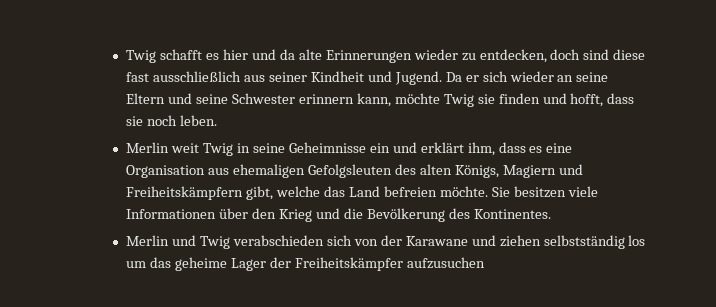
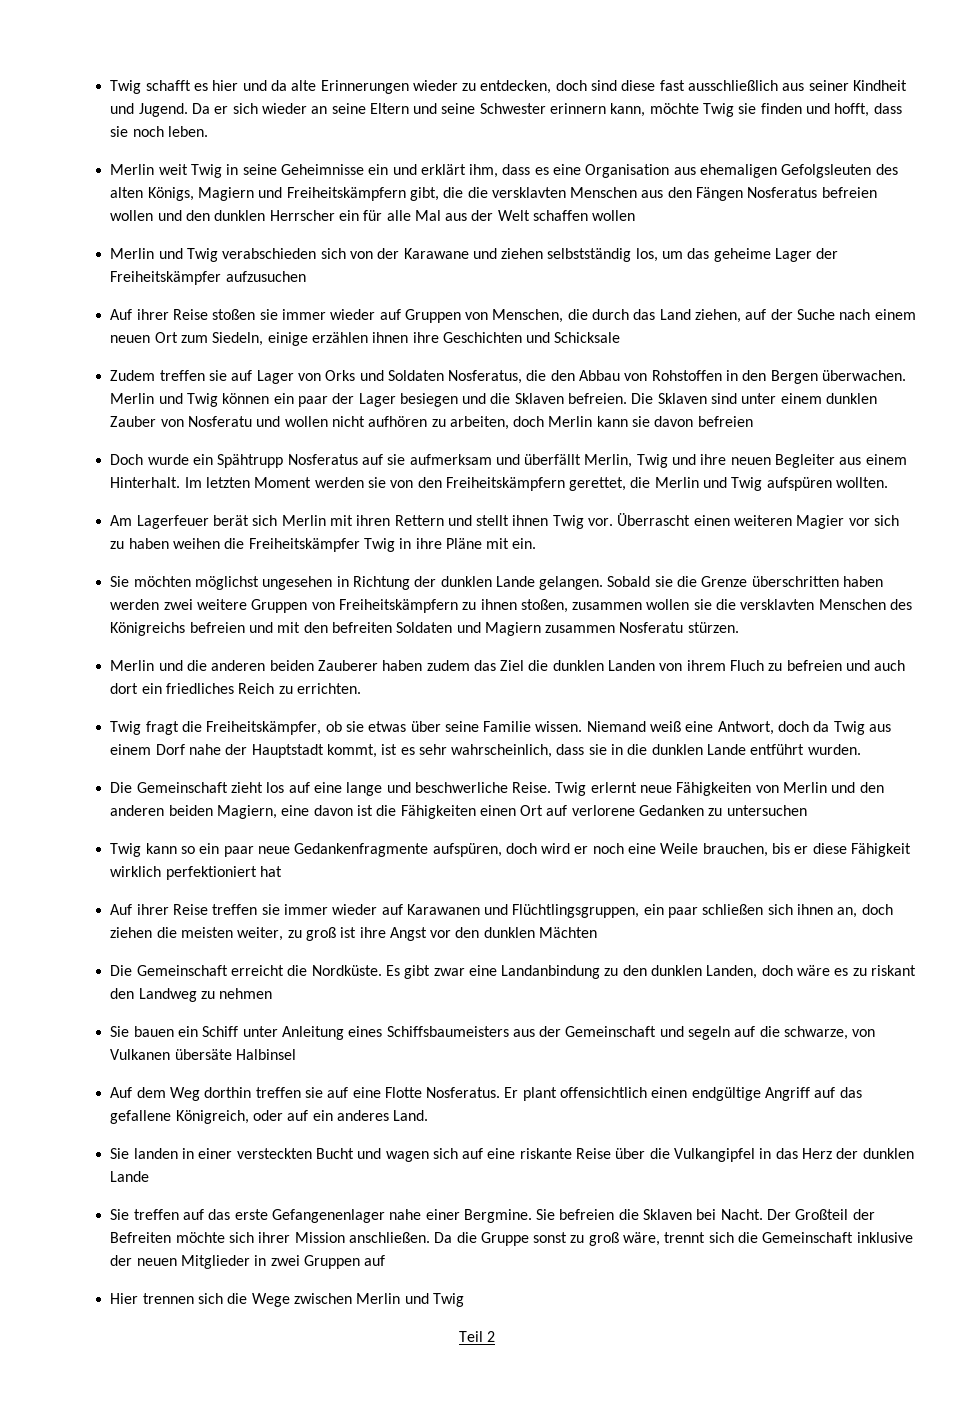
- Merlin weit Twig in seine Geheimnisse ein und erklärt ihm, dass es eine Organisation aus ehemaligen Gefolgsleuten des alten Königs, Magiern und Freiheitskämpfern gibt, welche das Land befreien möchte. Sie besitzen viele Informationen über den Krieg und die Bevölkerung des Kontinentes.
+ Merlin weit Twig in seine Geheimnisse ein und erklärt ihm, dass es eine Organisation aus ehemaligen Gefolgsleuten des alten Königs, Magiern und Freiheitskämpfern gibt, die die versklavten Menschen aus den Fängen Nosferatus befreien wollen und den dunklen Herrscher ein für alle Mal aus der Welt schaffen wollen
- Merlin und Twig verabschieden sich von der Karawane und ziehen selbstständig los um das geheime Lager der Freiheitskämpfer aufzusuchen
+ Merlin und Twig verabschieden sich von der Karawane und ziehen selbstständig los, um das geheime Lager der Freiheitskämpfer aufzusuchen
+ Auf ihrer Reise stoßen sie immer wieder auf Gruppen von Menschen, die durch das Land ziehen, auf der Suche nach einem neuen Ort zum Siedeln, einige erzählen ihnen ihre Geschichten und Schicksale
+ Zudem treffen sie auf Lager von Orks und Soldaten Nosferatus, die den Abbau von Rohstoffen in den Bergen überwachen. Merlin und Twig können ein paar der Lager besiegen und die Sklaven befreien. Die Sklaven sind unter einem dunklen Zauber von Nosferatu und wollen nicht aufhören zu arbeiten, doch Merlin kann sie davon befreien
+ Doch wurde ein Spähtrupp Nosferatus auf sie aufmerksam und überfällt Merlin, Twig und ihre neuen Begleiter aus einem Hinterhalt. Im letzten Moment werden sie von den Freiheitskämpfern gerettet, die Merlin und Twig aufspüren wollten.
+ Am Lagerfeuer berät sich Merlin mit ihren Rettern und stellt ihnen Twig vor. Überrascht einen weiteren Magier vor sich zu haben weihen die Freiheitskämpfer Twig in ihre Pläne mit ein.
+ Sie möchten möglichst ungesehen in Richtung der dunklen Lande gelangen. Sobald sie die Grenze überschritten haben werden zwei weitere Gruppen von Freiheitskämpfern zu ihnen stoßen, zusammen wollen sie die versklavten Menschen des Königreichs befreien und mit den befreiten Soldaten und Magiern zusammen Nosferatu stürzen.
+ Merlin und die anderen beiden Zauberer haben zudem das Ziel die dunklen Landen von ihrem Fluch zu befreien und auch dort ein friedliches Reich zu errichten.
+ Twig fragt die Freiheitskämpfer, ob sie etwas über seine Familie wissen. Niemand weiß eine Antwort, doch da Twig aus einem Dorf nahe der Hauptstadt kommt, ist es sehr wahrscheinlich, dass sie in die dunklen Lande entführt wurden.
+ Die Gemeinschaft zieht los auf eine lange und beschwerliche Reise. Twig erlernt neue Fähigkeiten von Merlin und den anderen beiden Magiern, eine davon ist die Fähigkeiten einen Ort auf verlorene Gedanken zu untersuchen
+ Twig kann so ein paar neue Gedankenfragmente aufspüren, doch wird er noch eine Weile brauchen, bis er diese Fähigkeit wirklich perfektioniert hat
+ Auf ihrer Reise treffen sie immer wieder auf Karawanen und Flüchtlingsgruppen, ein paar schließen sich ihnen an, doch ziehen die meisten weiter, zu groß ist ihre Angst vor den dunklen Mächten
+ Die Gemeinschaft erreicht die Nordküste. Es gibt zwar eine Landanbindung zu den dunklen Landen, doch wäre es zu riskant den Landweg zu nehmen
+ Sie bauen ein Schiff unter Anleitung eines Schiffsbaumeisters aus der Gemeinschaft und segeln auf die schwarze, von Vulkanen übersäte Halbinsel
+ Auf dem Weg dorthin treffen sie auf eine Flotte Nosferatus. Er plant offensichtlich einen endgültige Angriff auf das gefallene Königreich, oder auf ein anderes Land.
+ Sie landen in einer versteckten Bucht und wagen sich auf eine riskante Reise über die Vulkangipfel in das Herz der dunklen Lande
+ Sie treffen auf das erste Gefangenenlager nahe einer Bergmine. Sie befreien die Sklaven bei Nacht. Der Großteil der Befreiten möchte sich ihrer Mission anschließen. Da die Gruppe sonst zu groß wäre, trennt sich die Gemeinschaft inklusive der neuen Mitglieder in zwei Gruppen auf
+ Hier trennen sich die Wege zwischen Merlin und Twig
+ Teil 2

